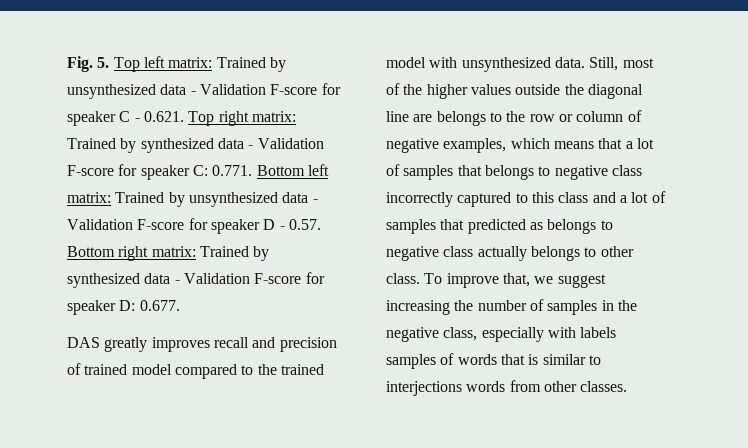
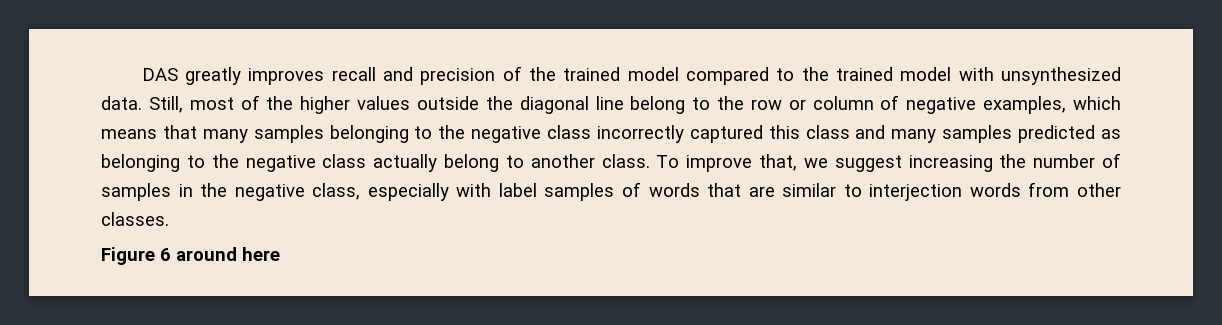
- Fig. 5. Top left matrix: Trained by unsynthesized data - Validation F-score for speaker C - 0.621. Top right matrix: Trained by synthesized data - Validation F-score for speaker C: 0.771. Bottom left matrix: Trained by unsynthesized data - Validation F-score for speaker D - 0.57. Bottom right matrix: Trained by synthesized data - Validation F-score for speaker D: 0.677.
- DAS greatly improves recall and precision of trained model compared to the trained model with unsynthesized data.
+ DAS greatly improves recall and precision of the trained model compared to the trained model with unsynthesized data.
- Still, most of the higher values outside the diagonal line are belongs to the row or column of negative examples, which means that a lot of samples that belongs to negative class incorrectly captured to this class and a lot of samples that predicted as belongs to negative class actually belongs to other class.
+ Still, most of the higher values outside the diagonal line belong to the row or column of negative examples, which means that many samples belonging to the negative class incorrectly captured this class and many samples predicted as belonging to the negative class actually belong to another class.
- To improve that, we suggest increasing the number of samples in the negative class, especially with labels samples of words that is similar to interjections words from other classes.
+ To improve that, we suggest increasing the number of samples in the negative class, especially with label samples of words that are similar to interjection words from other classes.
+ Figure 6 around here

